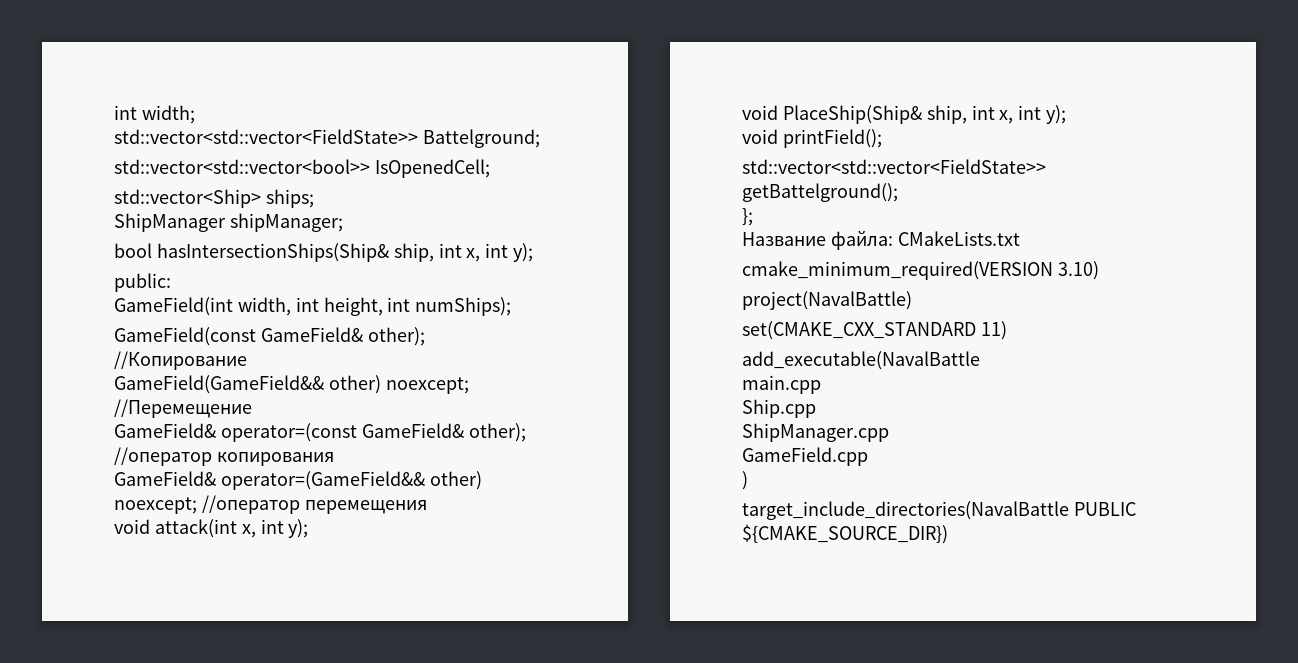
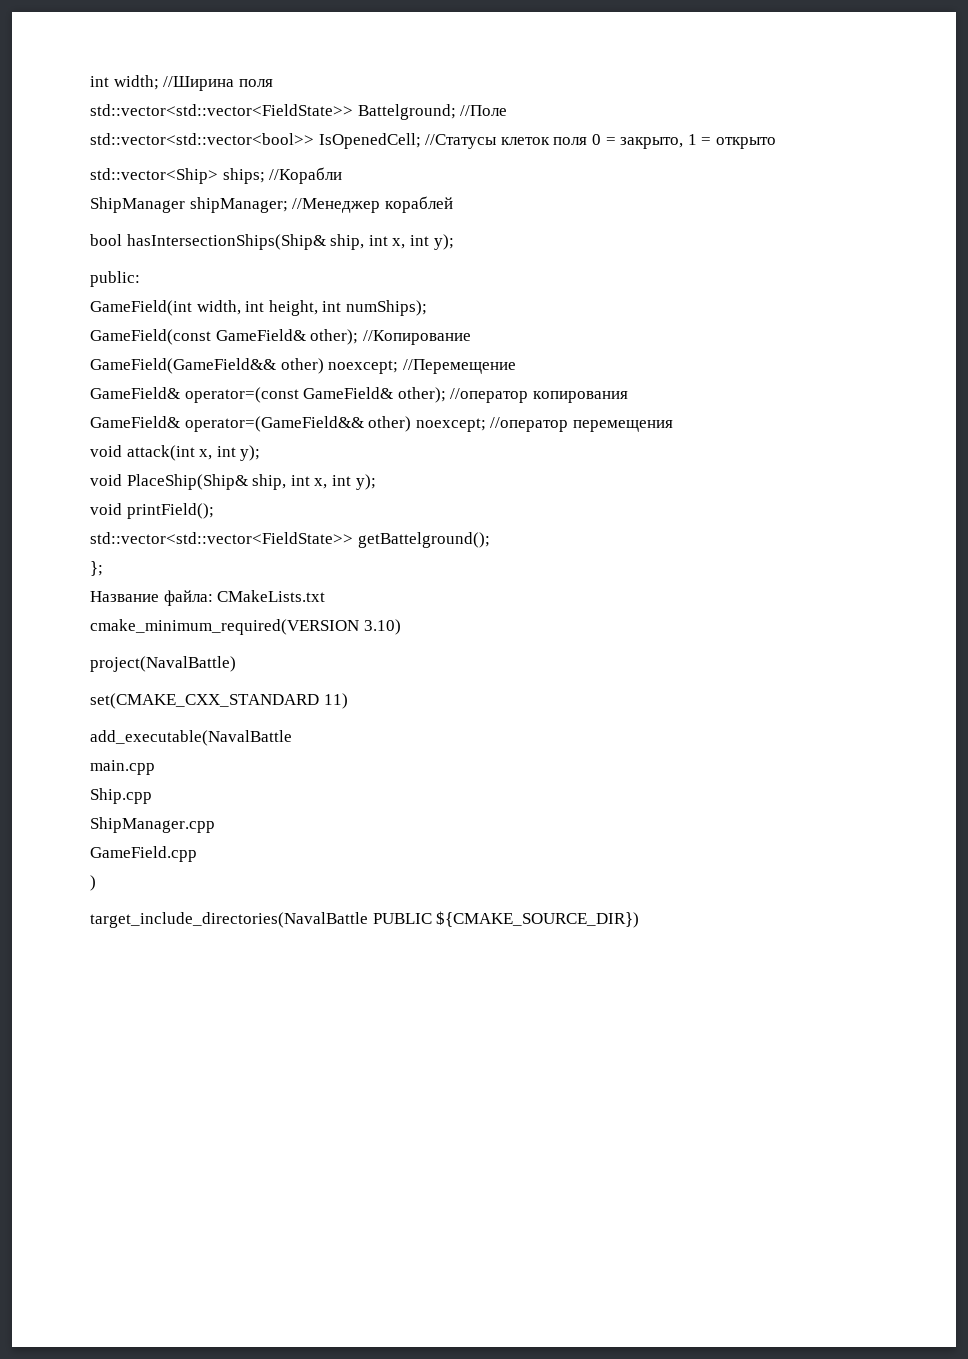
- int width;
+ int width; //Ширина поля
- std::vector<std::vector<FieldState>> Battelground;
+ std::vector<std::vector<FieldState>> Battelground; //Поле
- std::vector<std::vector<bool>> IsOpenedCell;
+ std::vector<std::vector<bool>> IsOpenedCell; //Статусы клеток поля 0 = закрыто, 1 = открыто
- std::vector<Ship> ships;
+ std::vector<Ship> ships; //Корабли
- ShipManager shipManager;
+ ShipManager shipManager; //Менеджер кораблей

